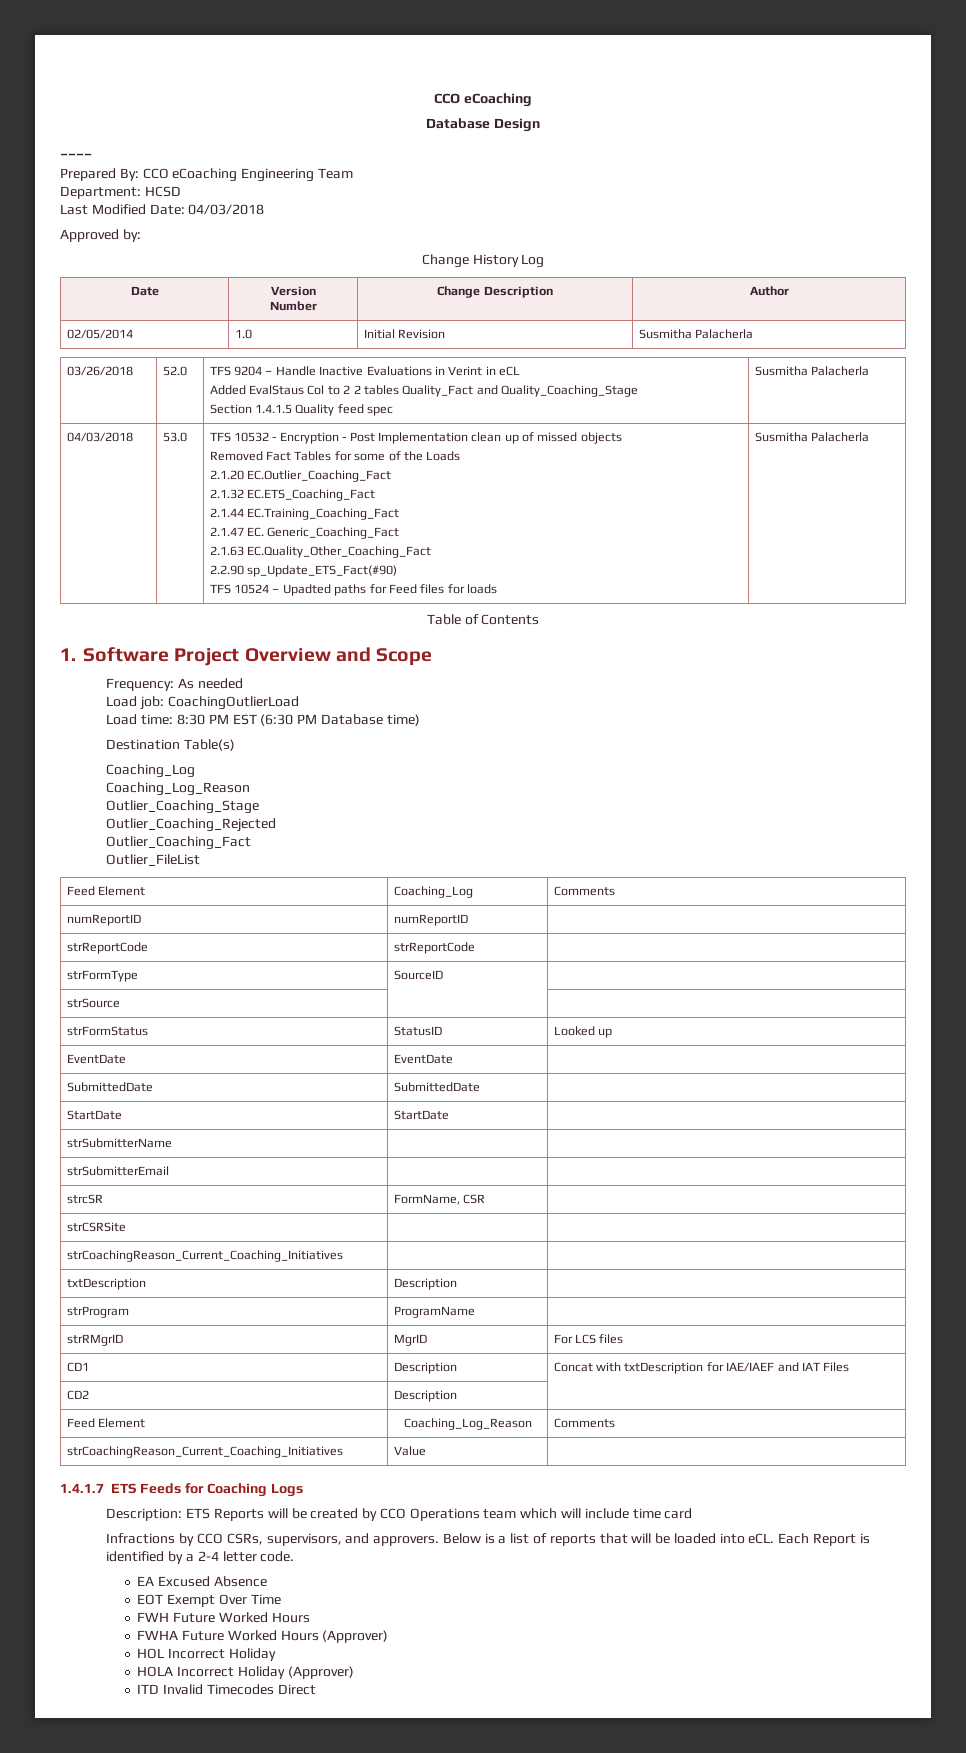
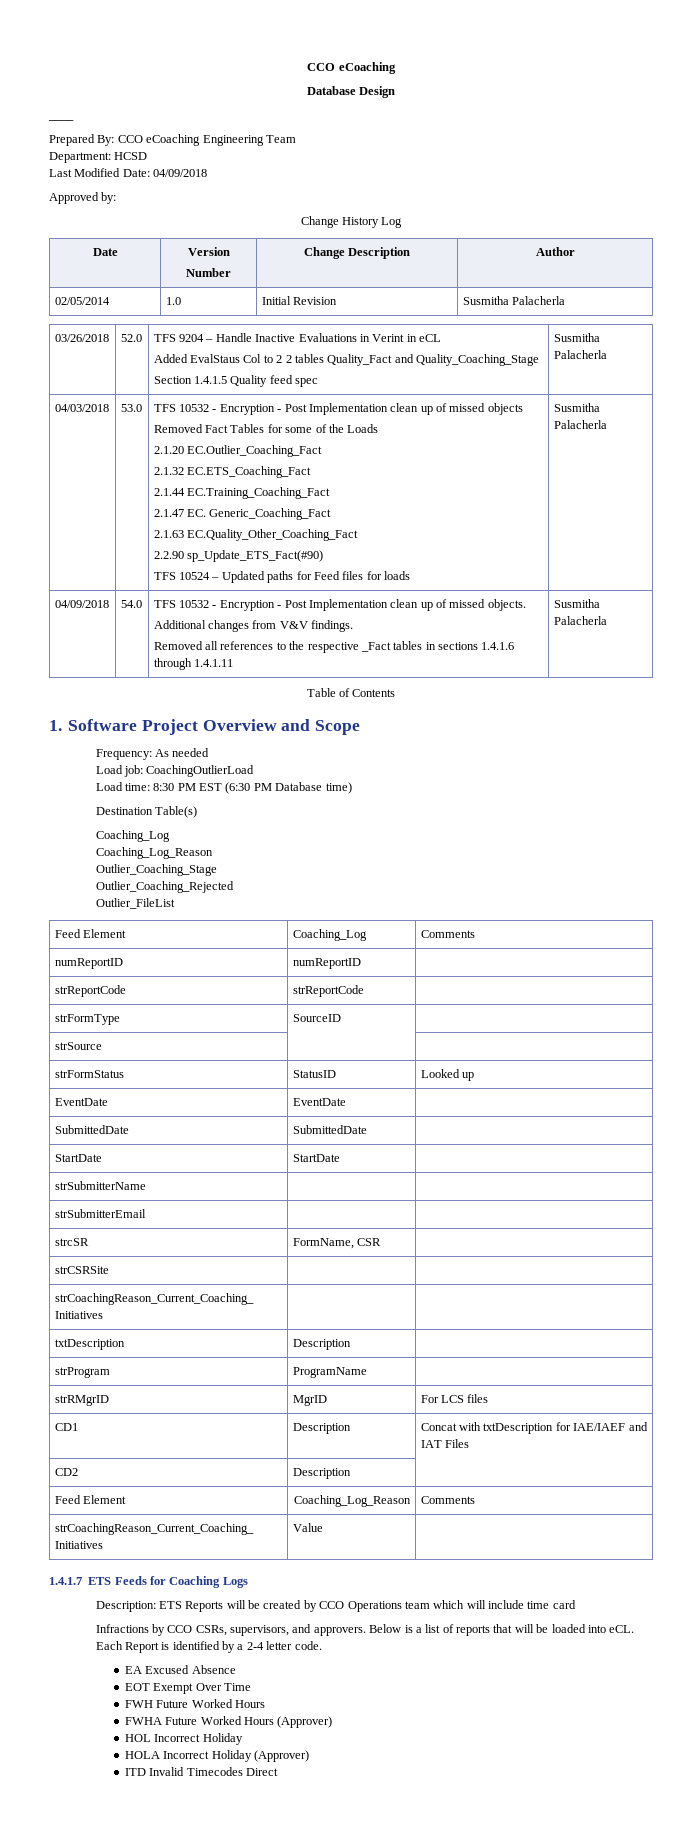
- Last Modified Date: 04/03/2018
+ Last Modified Date: 04/09/2018
- TFS 10524 – Upadted paths for Feed files for loads
+ TFS 10524 – Updated paths for Feed files for loads
+ 04/09/2018 | 54.0 | TFS 10532 - Encryption - Post Implementation clean up of missed objects.
+ Additional changes from V&V findings.
+ Removed all references to the respective _Fact tables in sections 1.4.1.6 through 1.4.1.11 | Susmitha Palacherla
- Outlier_Coaching_Fact

